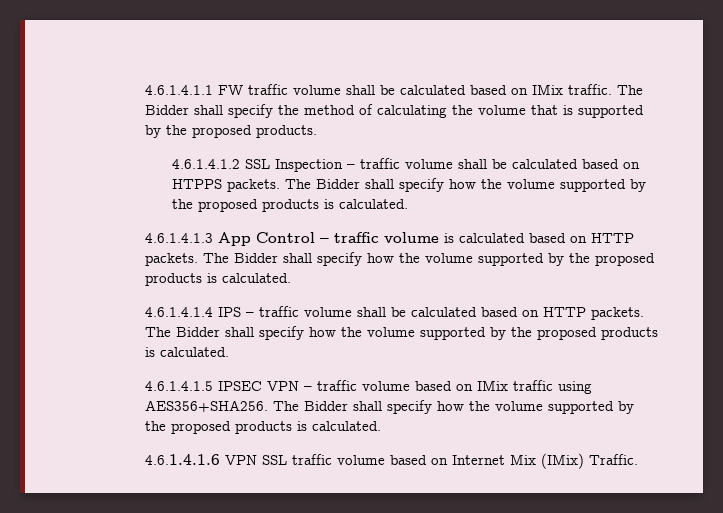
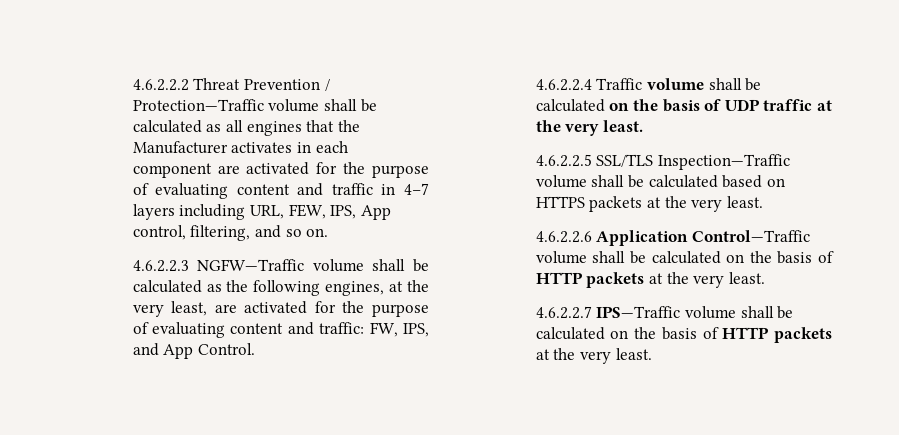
- 4.6.1.4.1.1 FW traffic volume shall be calculated based on IMix traffic. The Bidder shall specify the method of calculating the volume that is supported by the proposed products.
- 4.6.1.4.1.2 SSL Inspection – traffic volume shall be calculated based on HTPPS packets. The Bidder shall specify how the volume supported by the proposed products is calculated.
- 4.6.1.4.1.3 App Control – traffic volume is calculated based on HTTP packets. The Bidder shall specify how the volume supported by the proposed products is calculated.
- 4.6.1.4.1.4 IPS – traffic volume shall be calculated based on HTTP packets. The Bidder shall specify how the volume supported by the proposed products is calculated.
- 4.6.1.4.1.5 IPSEC VPN – traffic volume based on IMix traffic using AES356+SHA256. The Bidder shall specify how the volume supported by the proposed products is calculated.
- 4.6.1.4.1.6 VPN SSL traffic volume based on Internet Mix (IMix) Traffic.
+ 4.6.2.2.2 Threat Prevention / Protection—Traffic volume shall be calculated as all engines that the Manufacturer activates in each component are activated for the purpose of evaluating content and traffic in 4–7 layers including URL, FEW, IPS, App control, filtering, and so on.
+ 4.6.2.2.3 NGFW—Traffic volume shall be calculated as the following engines, at the very least, are activated for the purpose of evaluating content and traffic: FW, IPS, and App Control.
+ 4.6.2.2.4 Traffic volume shall be calculated on the basis of UDP traffic at the very least.
+ 4.6.2.2.5 SSL/TLS Inspection—Traffic volume shall be calculated based on HTTPS packets at the very least.
+ 4.6.2.2.6 Application Control—Traffic volume shall be calculated on the basis of HTTP packets at the very least.
+ 4.6.2.2.7 IPS—Traffic volume shall be calculated on the basis of HTTP packets at the very least.

